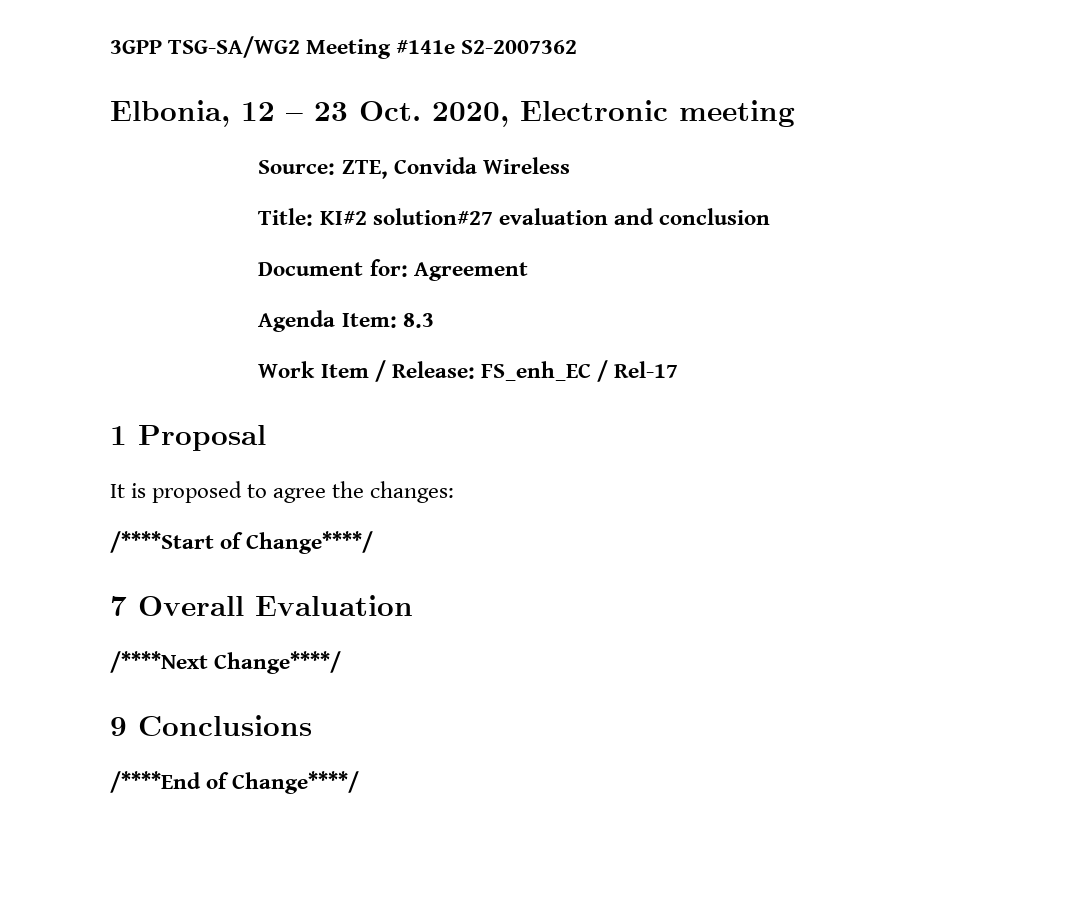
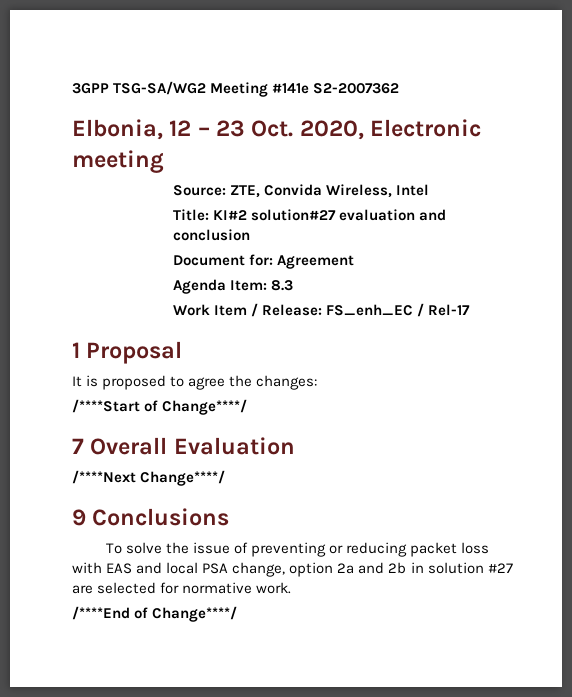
- Source: ZTE, Convida Wireless
+ Source: ZTE, Convida Wireless, Intel
+ To solve the issue of preventing or reducing packet loss with EAS and local PSA change, option 2a and 2b in solution #27 are selected for normative work.

